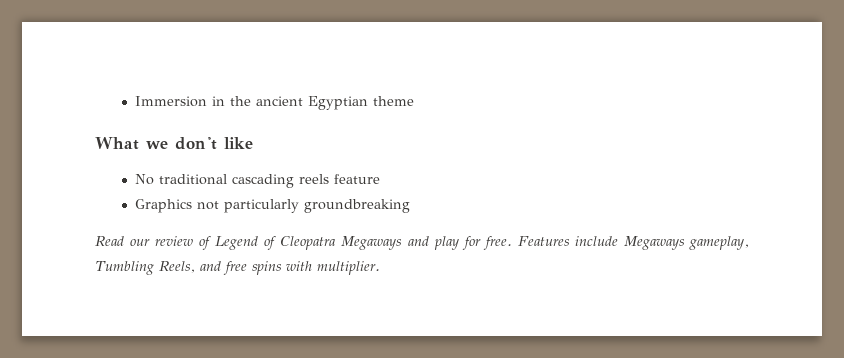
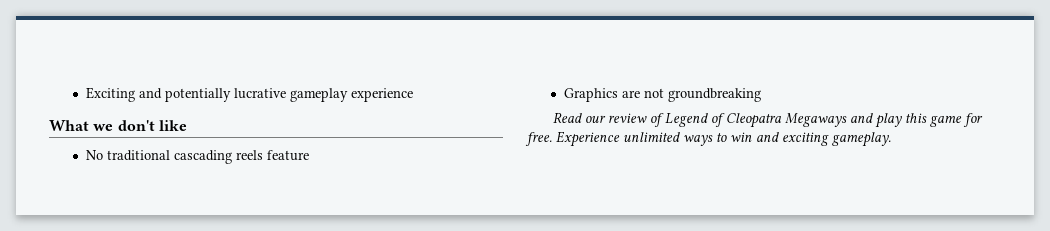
- Immersion in the ancient Egyptian theme
+ Exciting and potentially lucrative gameplay experience
- Graphics not particularly groundbreaking
+ Graphics are not groundbreaking
- Read our review of Legend of Cleopatra Megaways and play for free. Features include Megaways gameplay, Tumbling Reels, and free spins with multiplier.
+ Read our review of Legend of Cleopatra Megaways and play this game for free. Experience unlimited ways to win and exciting gameplay.

